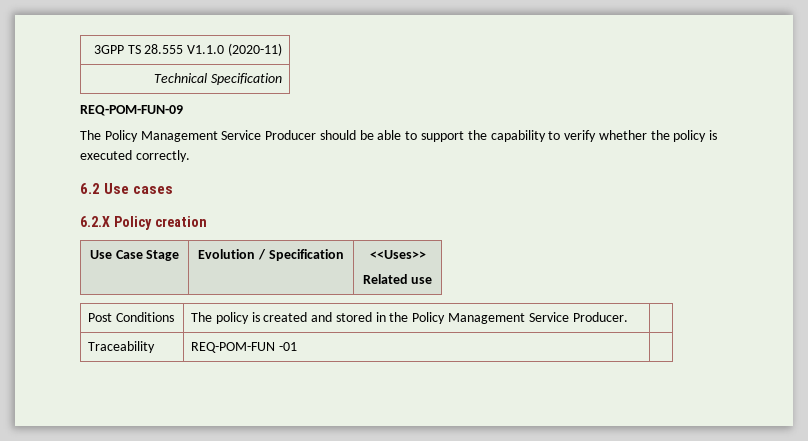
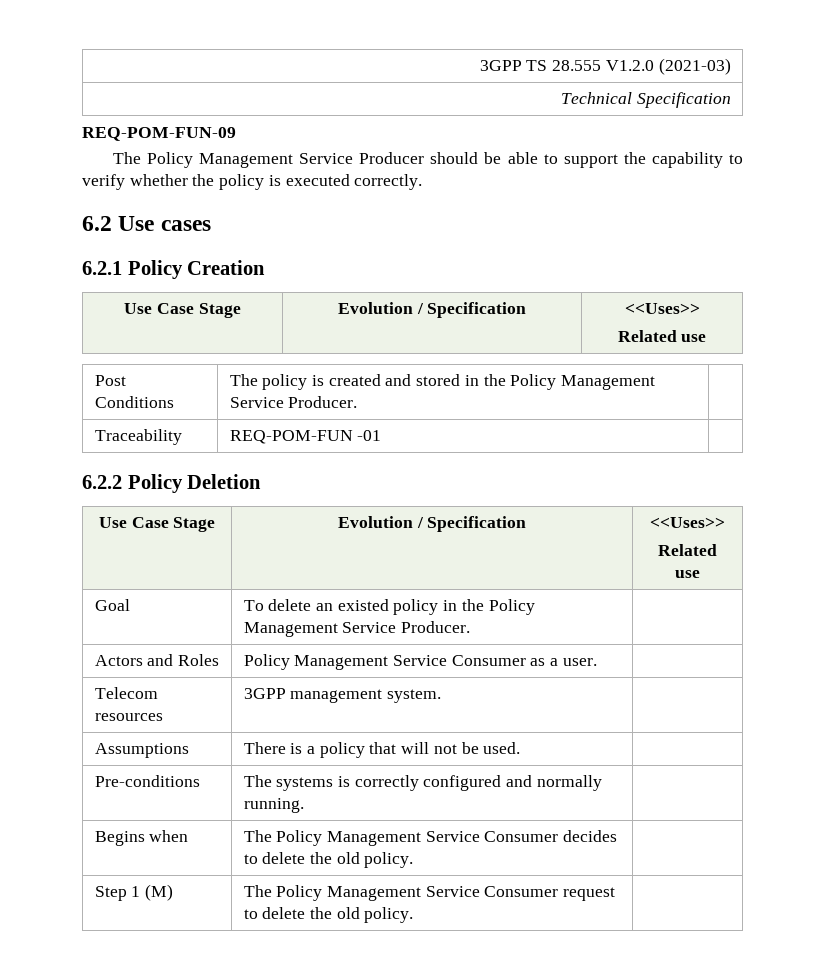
- 3GPP TS 28.555 V1.1.0 (2020-11)
+ 3GPP TS 28.555 V1.2.0 (2021-03)
- 6.2.X Policy creation
+ 6.2.1 Policy Creation
+ 6.2.2 Policy Deletion
+ Use Case Stage | Evolution / Specification | <<Uses>>
+ Related use
+ Goal | To delete an existed policy in the Policy Management Service Producer. |
+ Actors and Roles | Policy Management Service Consumer as a user. |
+ Telecom resources | 3GPP management system. |
+ Assumptions | There is a policy that will not be used. |
+ Pre-conditions | The systems is correctly configured and normally running. |
+ Begins when | The Policy Management Service Consumer decides to delete the old policy. |
+ Step 1 (M) | The Policy Management Service Consumer request to delete the old policy. |

